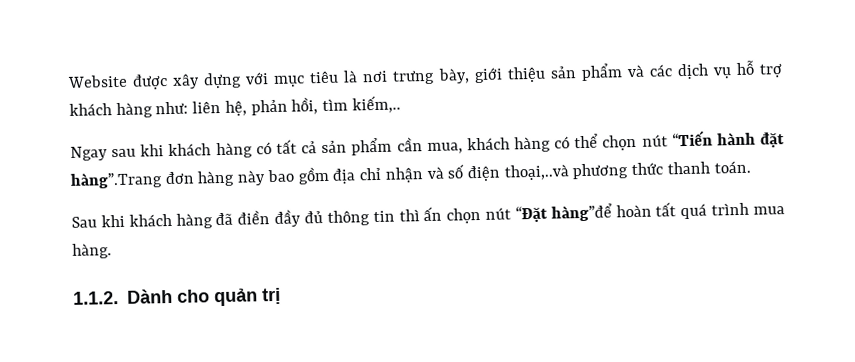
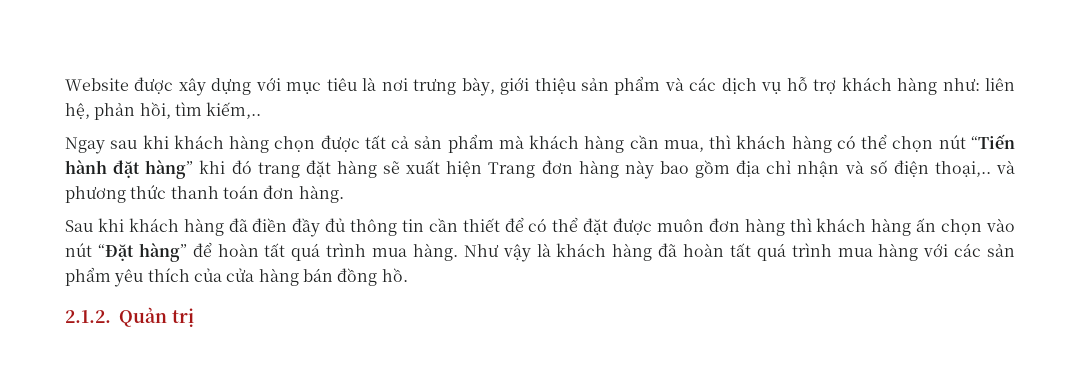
- Ngay sau khi khách hàng có tất cả sản phẩm cần mua, khách hàng có thể chọn nút “Tiến hành đặt hàng”.Trang đơn hàng này bao gồm địa chỉ nhận và số điện thoại,..và phương thức thanh toán.
+ Ngay sau khi khách hàng chọn được tất cả sản phẩm mà khách hàng cần mua, thì khách hàng có thể chọn nút “Tiến hành đặt hàng” khi đó trang đặt hàng sẽ xuất hiện Trang đơn hàng này bao gồm địa chỉ nhận và số điện thoại,.. và phương thức thanh toán đơn hàng.
- Sau khi khách hàng đã điền đầy đủ thông tin thì ấn chọn nút “Đặt hàng”để hoàn tất quá trình mua hàng.
- 1.1.2. Dành cho quản trị
+ Sau khi khách hàng đã điền đầy đủ thông tin cần thiết để có thể đặt được muôn đơn hàng thì khách hàng ấn chọn vào nút “Đặt hàng” để hoàn tất quá trình mua hàng. Như vậy là khách hàng đã hoàn tất quá trình mua hàng với các sản phẩm yêu thích của cửa hàng bán đồng hồ.
+ 2.1.2. Quản trị

